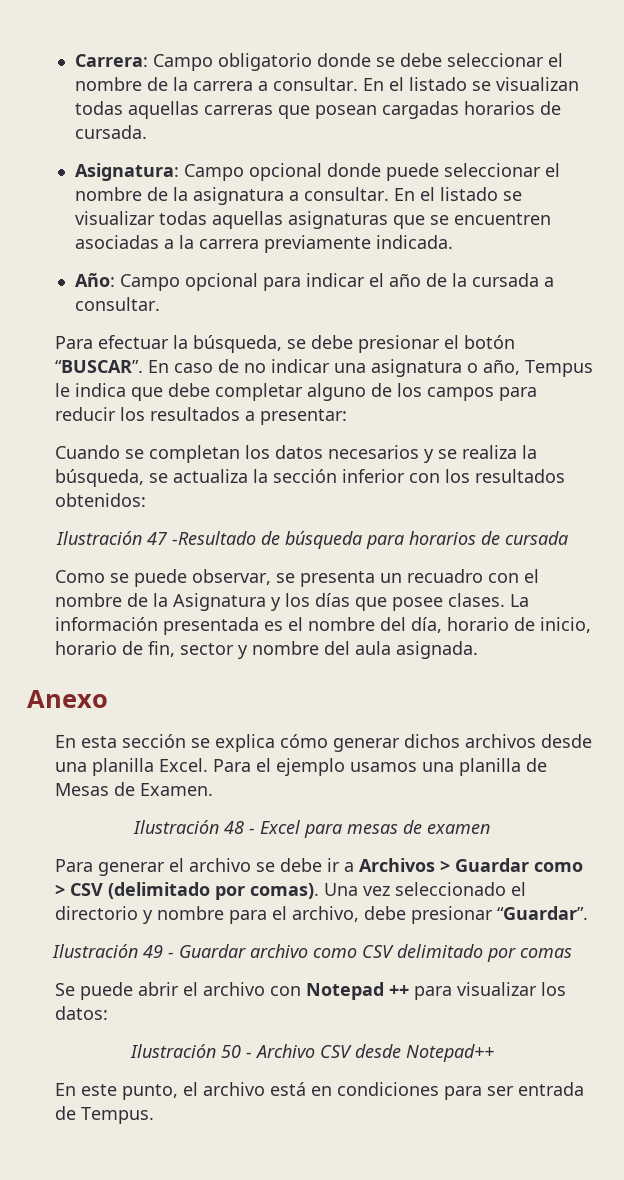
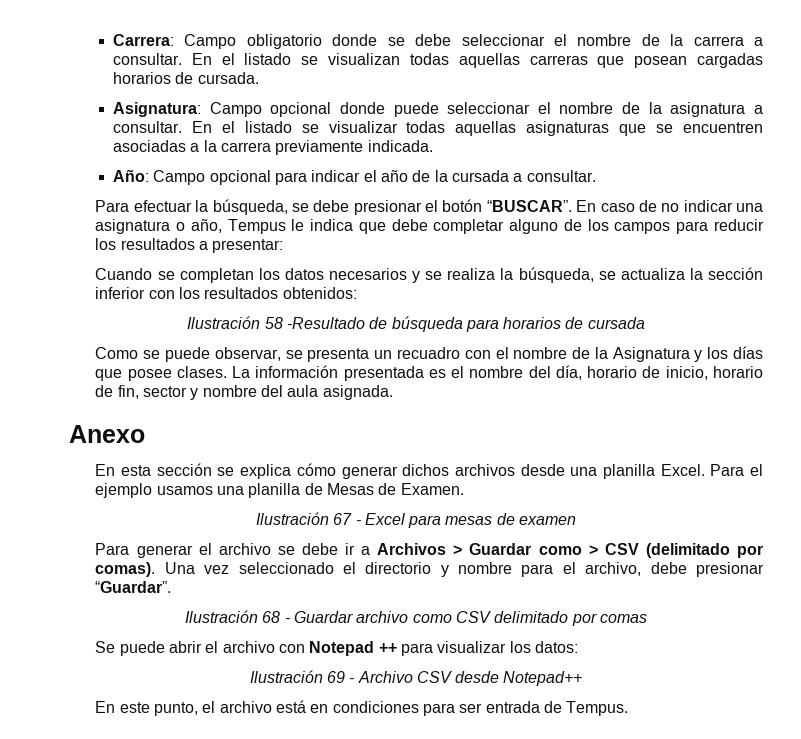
- Ilustración 47 -Resultado de búsqueda para horarios de cursada
+ Ilustración 58 -Resultado de búsqueda para horarios de cursada
- Ilustración 48 - Excel para mesas de examen
+ Ilustración 67 - Excel para mesas de examen
- Ilustración 49 - Guardar archivo como CSV delimitado por comas
+ Ilustración 68 - Guardar archivo como CSV delimitado por comas
- Ilustración 50 - Archivo CSV desde Notepad++
+ Ilustración 69 - Archivo CSV desde Notepad++

